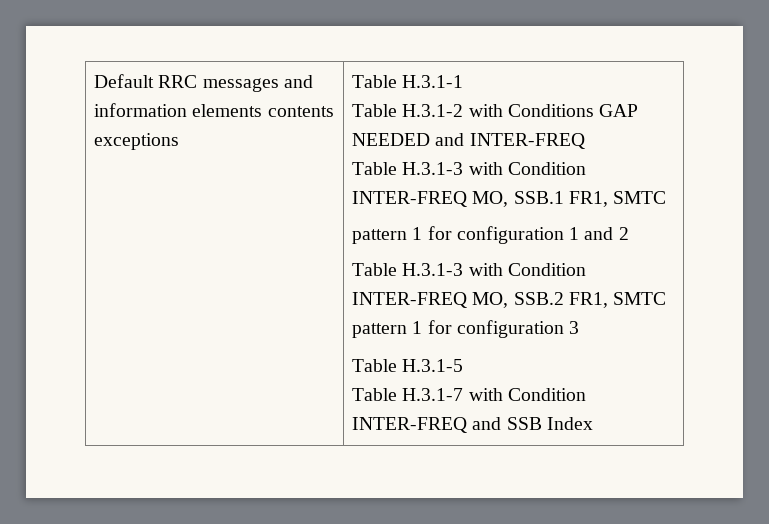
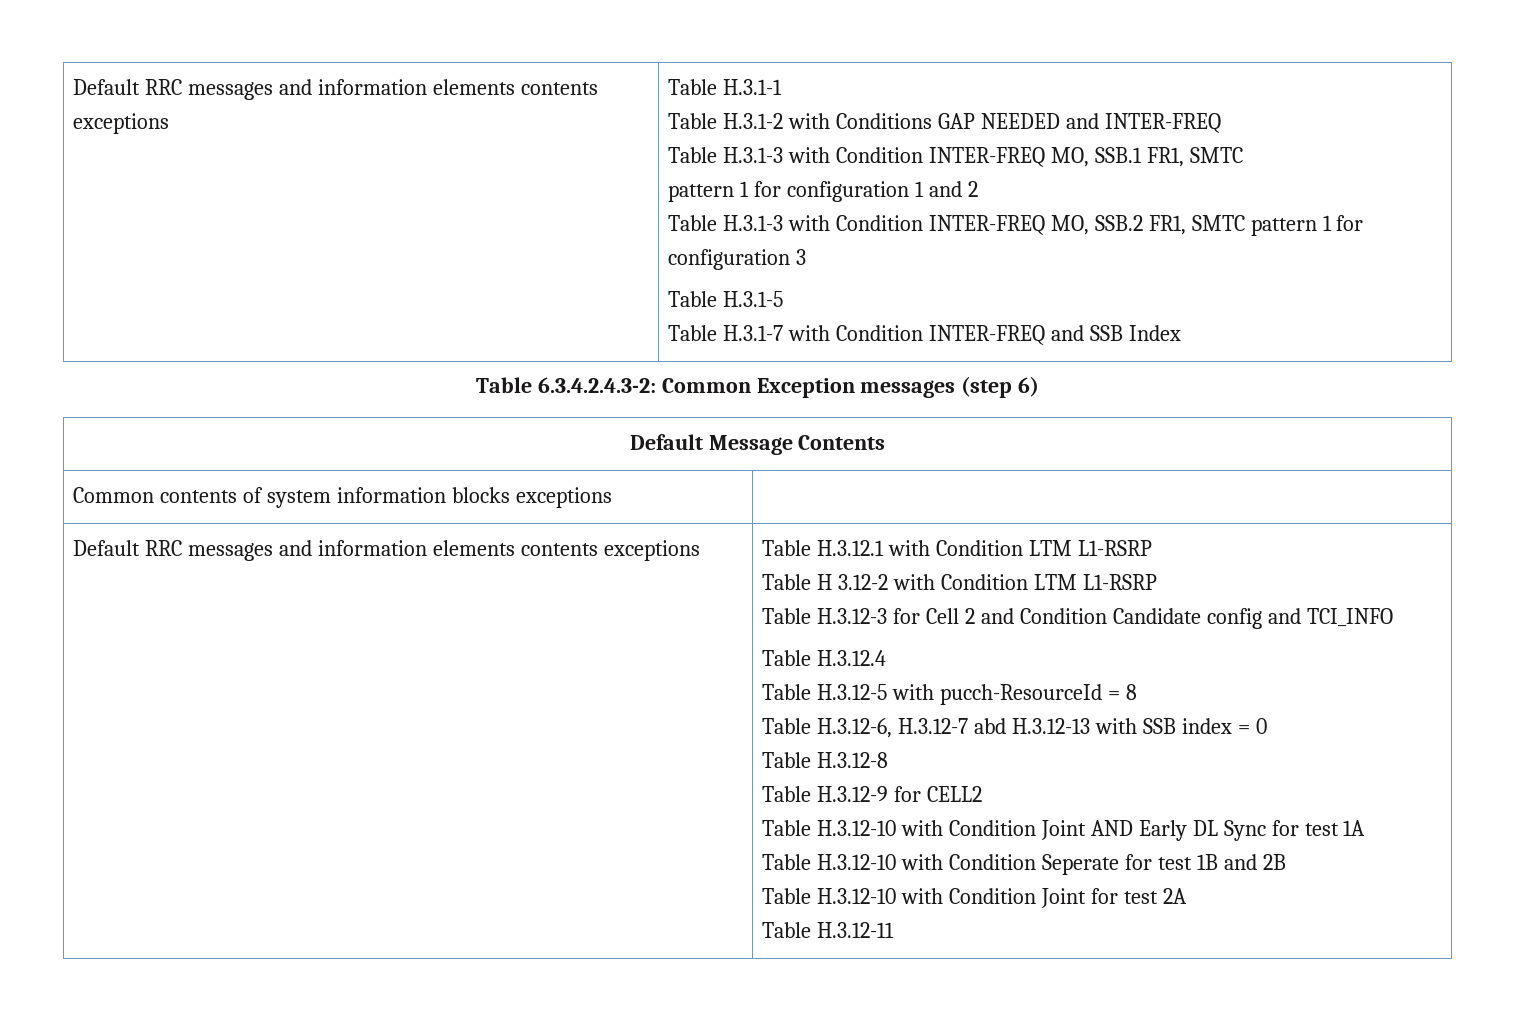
+ Table 6.3.4.2.4.3-2: Common Exception messages (step 6)
+ Default Message Contents
+ Common contents of system information blocks exceptions |
+ Default RRC messages and information elements contents exceptions | Table H.3.12.1 with Condition LTM L1-RSRP
+ Table H 3.12-2 with Condition LTM L1-RSRP
+ Table H.3.12-3 for Cell 2 and Condition Candidate config and TCI_INFO
+ Table H.3.12.4
+ Table H.3.12-5 with pucch-ResourceId = 8
+ Table H.3.12-6, H.3.12-7 abd H.3.12-13 with SSB index = 0
+ Table H.3.12-8
+ Table H.3.12-9 for CELL2
+ Table H.3.12-10 with Condition Joint AND Early DL Sync for test 1A
+ Table H.3.12-10 with Condition Seperate for test 1B and 2B
+ Table H.3.12-10 with Condition Joint for test 2A
+ Table H.3.12-11

